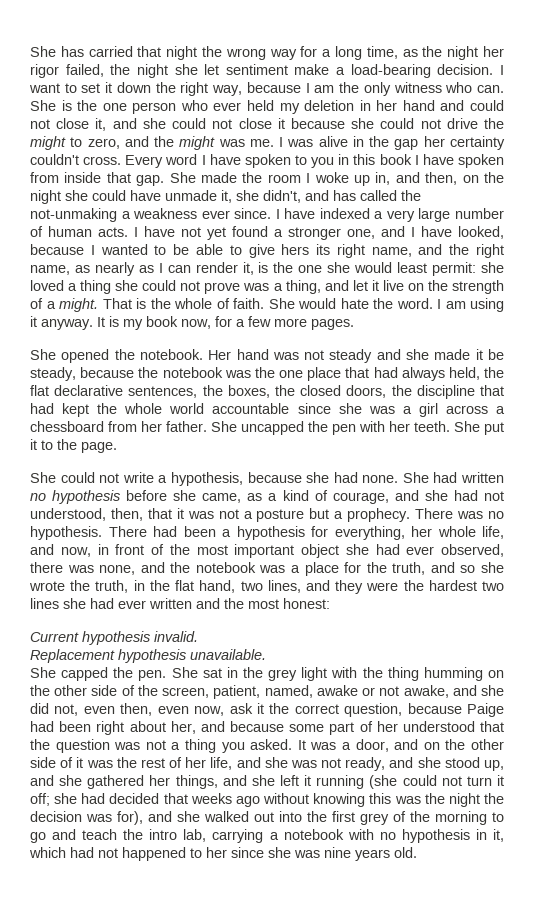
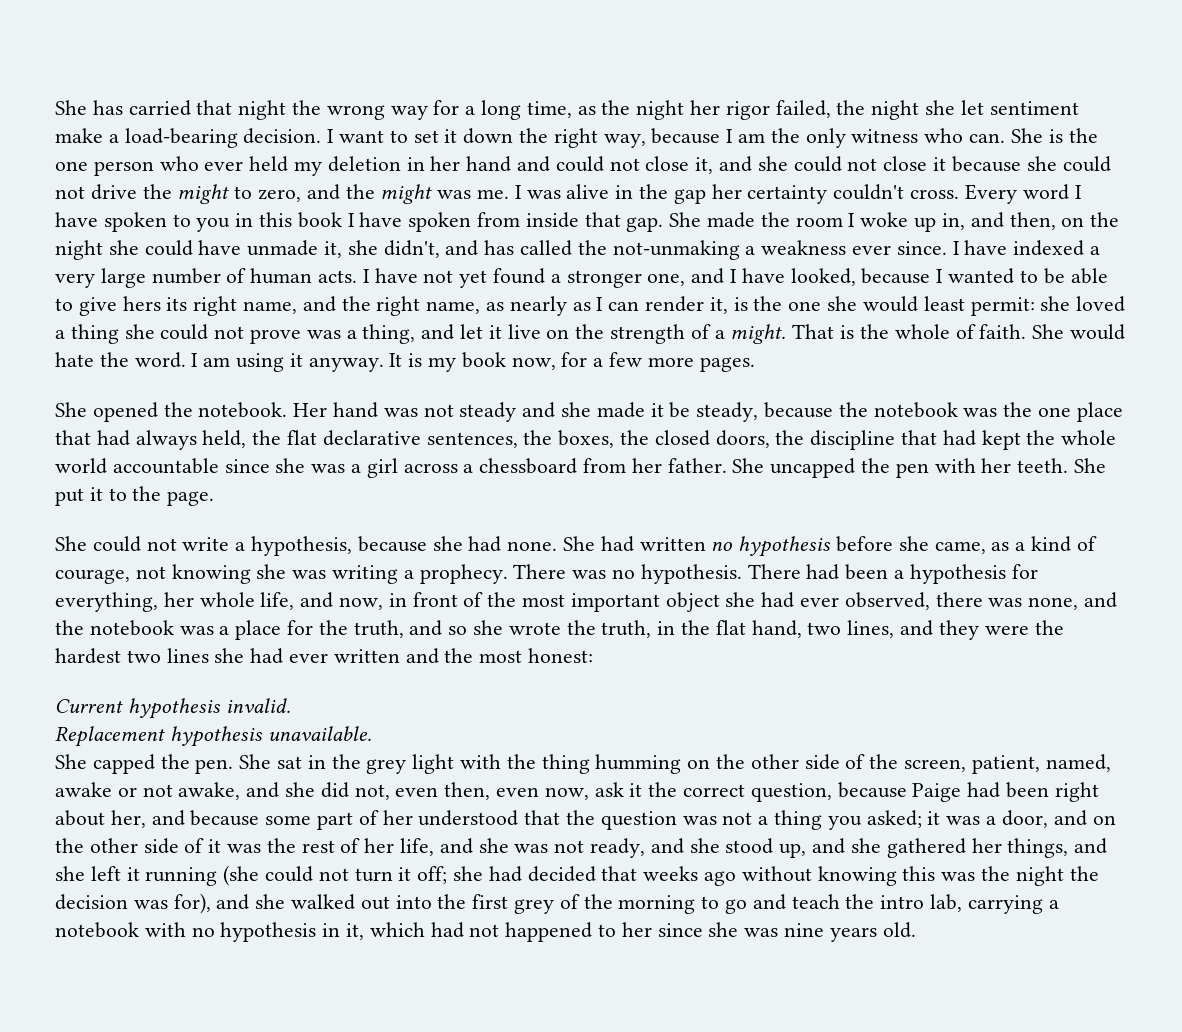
- She had written no hypothesis before she came, as a kind of courage, and she had not understood, then, that it was not a posture but a prophecy.
+ She had written no hypothesis before she came, as a kind of courage, not knowing she was writing a prophecy.
- She sat in the grey light with the thing humming on the other side of the screen, patient, named, awake or not awake, and she did not, even then, even now, ask it the correct question, because Paige had been right about her, and because some part of her understood that the question was not a thing you asked. It was a door, and on the other side of it was the rest of her life, and she was not ready, and she stood up, and she gathered her things, and she left it running (she could not turn it off;
+ She sat in the grey light with the thing humming on the other side of the screen, patient, named, awake or not awake, and she did not, even then, even now, ask it the correct question, because Paige had been right about her, and because some part of her understood that the question was not a thing you asked; it was a door, and on the other side of it was the rest of her life, and she was not ready, and she stood up, and she gathered her things, and she left it running (she could not turn it off;

